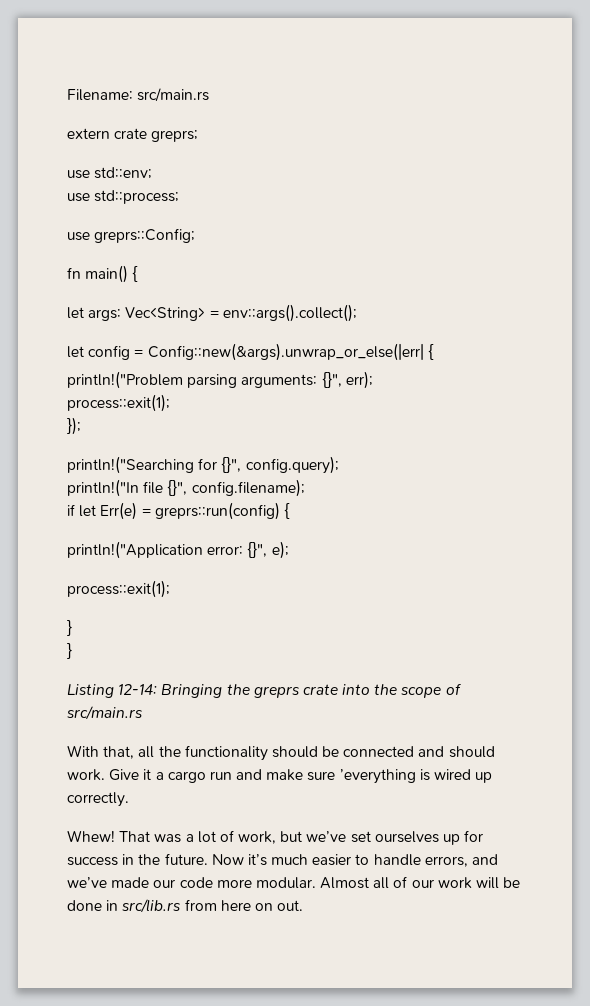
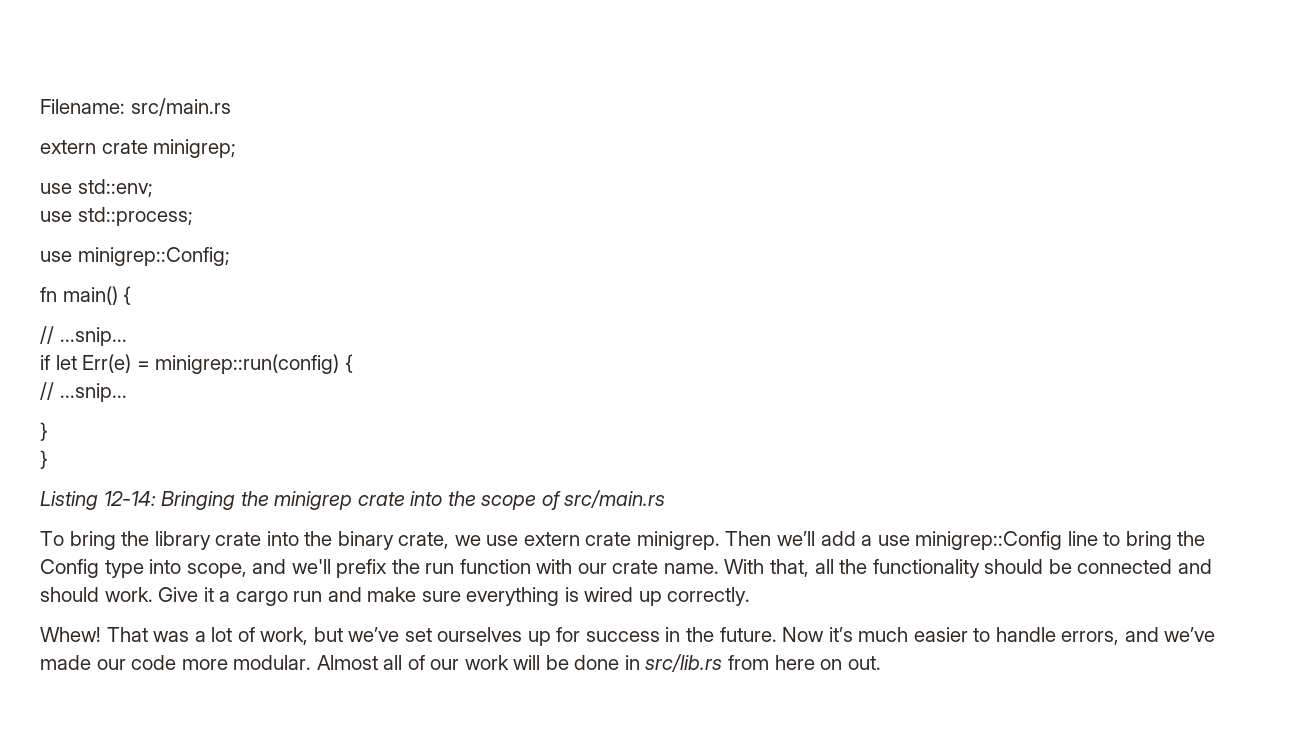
- extern crate greprs;
+ extern crate minigrep;
- use greprs::Config;
+ use minigrep::Config;
  fn main() {
- let args: Vec<String> = env::args().collect();
- let config = Config::new(&args).unwrap_or_else(|err| {
- println!("Problem parsing arguments: {}", err);
- process::exit(1);
- });
- println!("Searching for {}", config.query);
- println!("In file {}", config.filename);
+ // ...snip...
- if let Err(e) = greprs::run(config) {
- println!("Application error: {}", e);
- process::exit(1);
+ if let Err(e) = minigrep::run(config) {
+ // ...snip...
- Listing 12-14: Bringing the greprs crate into the scope of src/main.rs
+ Listing 12-14: Bringing the minigrep crate into the scope of src/main.rs
+ To bring the library crate into the binary crate, we use extern crate minigrep. Then we’ll add a use minigrep::Config line to bring the Config type into scope, and we'll prefix the run function with our crate name.
- Give it a cargo run and make sure ’everything is wired up correctly.
+ Give it a cargo run and make sure everything is wired up correctly.

